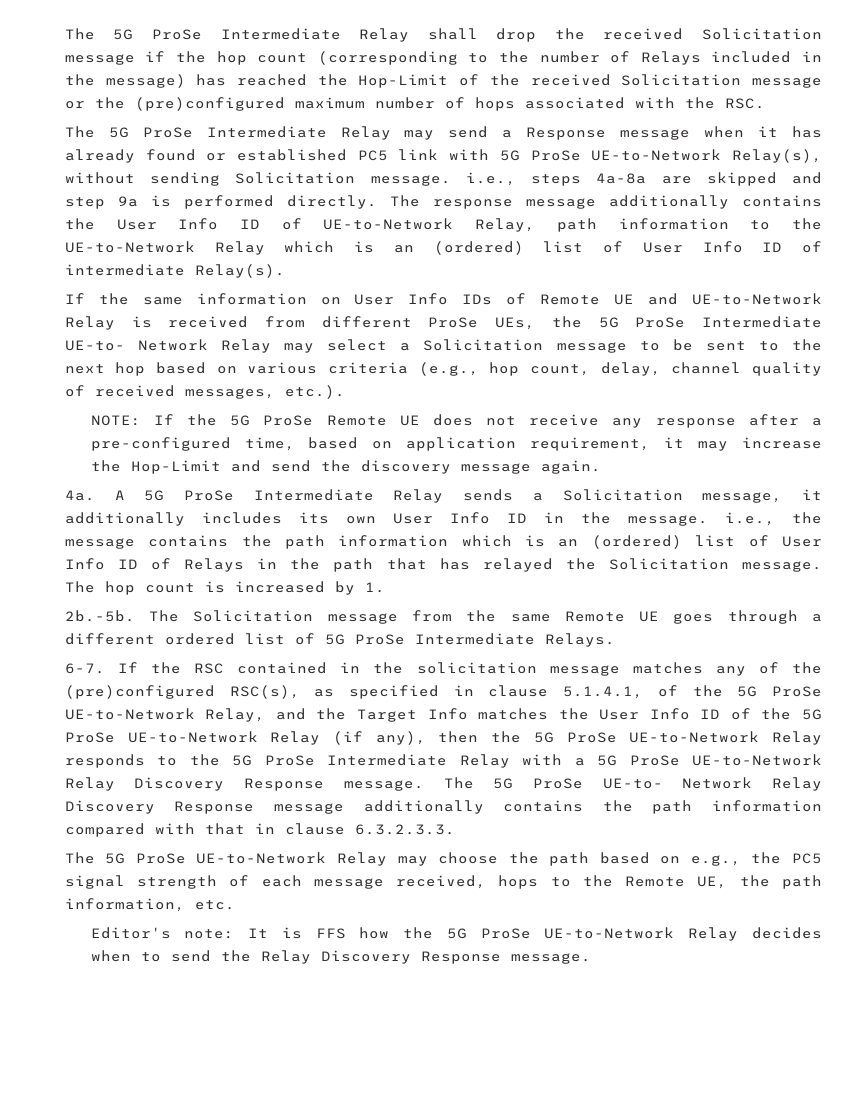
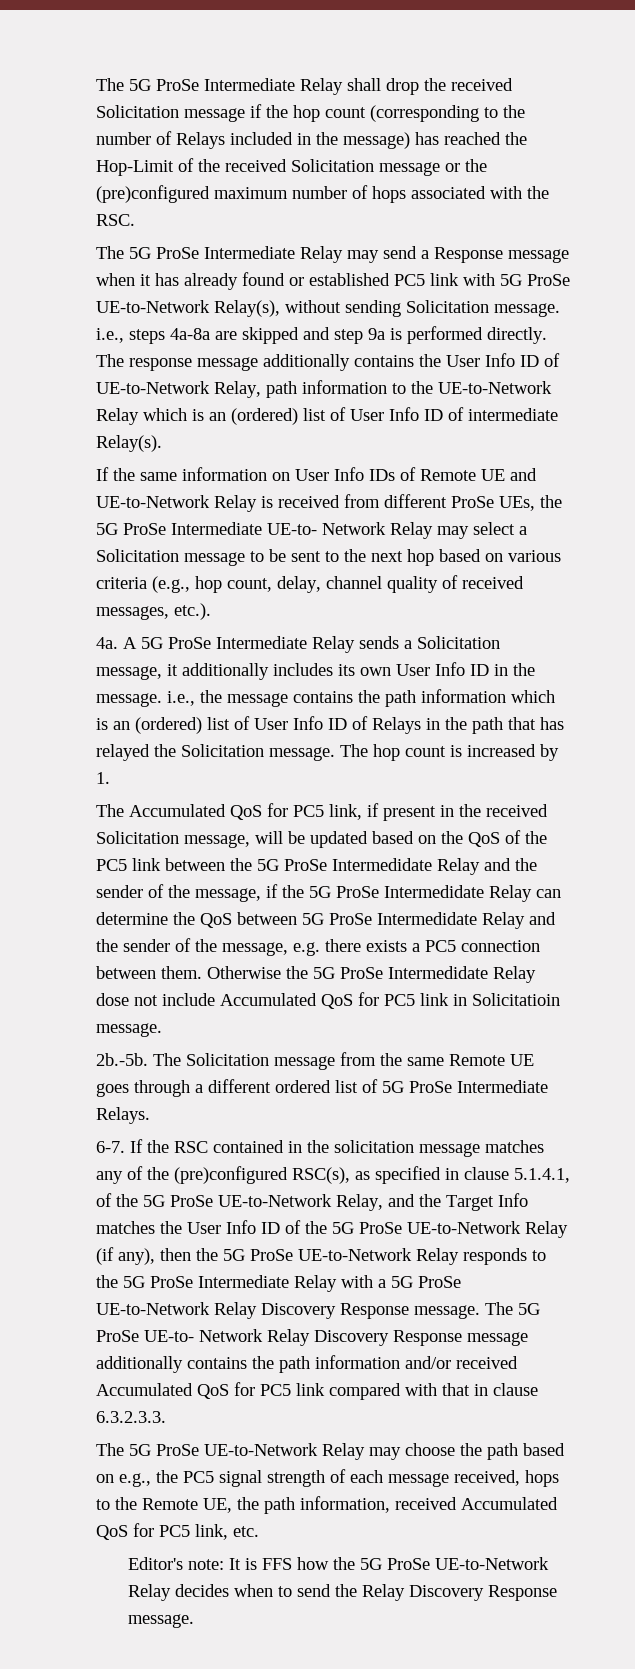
- NOTE: If the 5G ProSe Remote UE does not receive any response after a pre-configured time, based on application requirement, it may increase the Hop-Limit and send the discovery message again.
+ The Accumulated QoS for PC5 link, if present in the received Solicitation message, will be updated based on the QoS of the PC5 link between the 5G ProSe Intermedidate Relay and the sender of the message, if the 5G ProSe Intermedidate Relay can determine the QoS between 5G ProSe Intermedidate Relay and the sender of the message, e.g. there exists a PC5 connection between them. Otherwise the 5G ProSe Intermedidate Relay dose not include Accumulated QoS for PC5 link in Solicitatioin message.
- The 5G ProSe UE-to- Network Relay Discovery Response message additionally contains the path information compared with that in clause 6.3.2.3.3.
+ The 5G ProSe UE-to- Network Relay Discovery Response message additionally contains the path information and/or received Accumulated QoS for PC5 link compared with that in clause 6.3.2.3.3.
- The 5G ProSe UE-to-Network Relay may choose the path based on e.g., the PC5 signal strength of each message received, hops to the Remote UE, the path information, etc.
+ The 5G ProSe UE-to-Network Relay may choose the path based on e.g., the PC5 signal strength of each message received, hops to the Remote UE, the path information, received Accumulated QoS for PC5 link, etc.

